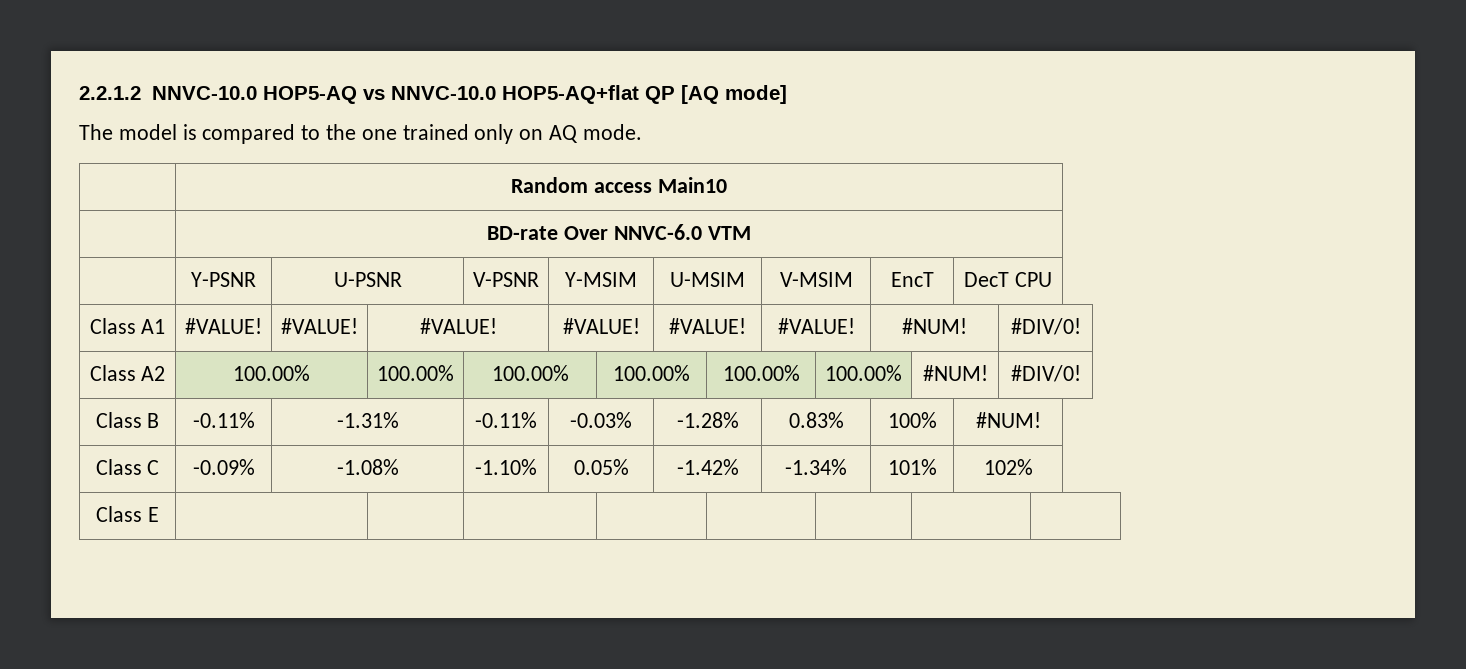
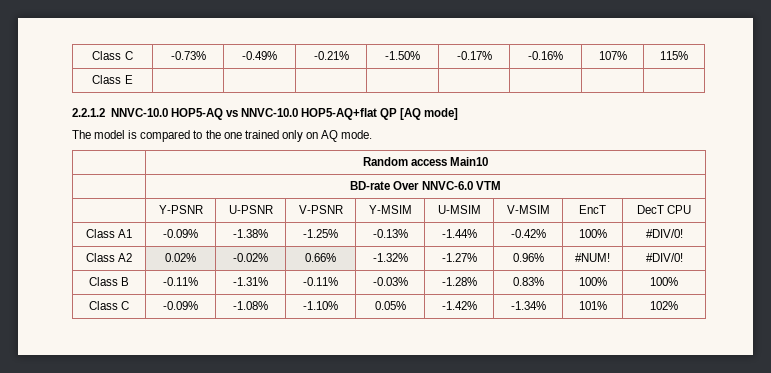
+ Class C | -0.73% | -0.49% | -0.21% | -1.50% | -0.17% | -0.16% | 107% | 115%
+ Class E | | | | | | | |
- Class A1 | #VALUE! | #VALUE! | #VALUE! | #VALUE! | #VALUE! | #VALUE! | #NUM! | #DIV/0!
- Class A2 | 100.00% | 100.00% | 100.00% | 100.00% | 100.00% | 100.00% | #NUM! | #DIV/0!
+ Class A1 | -0.09% | -1.38% | -1.25% | -0.13% | -1.44% | -0.42% | 100% | #DIV/0!
+ Class A2 | 0.02% | -0.02% | 0.66% | -1.32% | -1.27% | 0.96% | #NUM! | #DIV/0!
- Class B | -0.11% | -1.31% | -0.11% | -0.03% | -1.28% | 0.83% | 100% | #NUM!
+ Class B | -0.11% | -1.31% | -0.11% | -0.03% | -1.28% | 0.83% | 100% | 100%
- Class E | | | | | | | |

